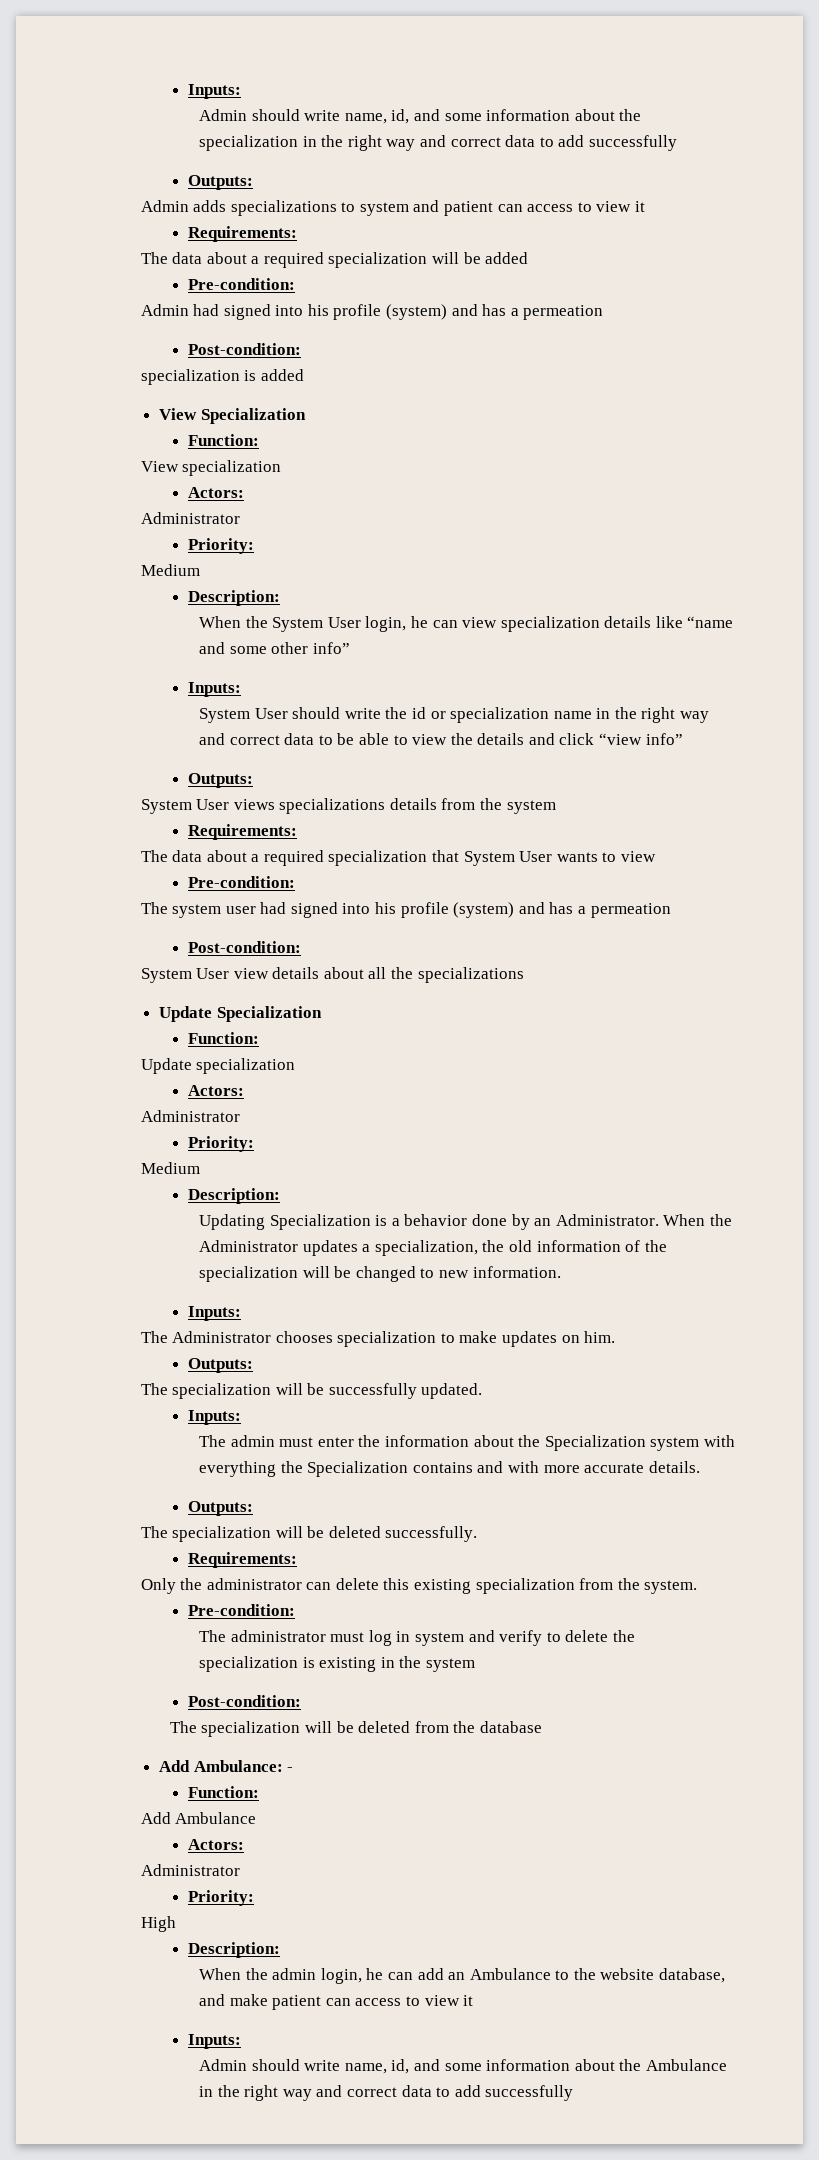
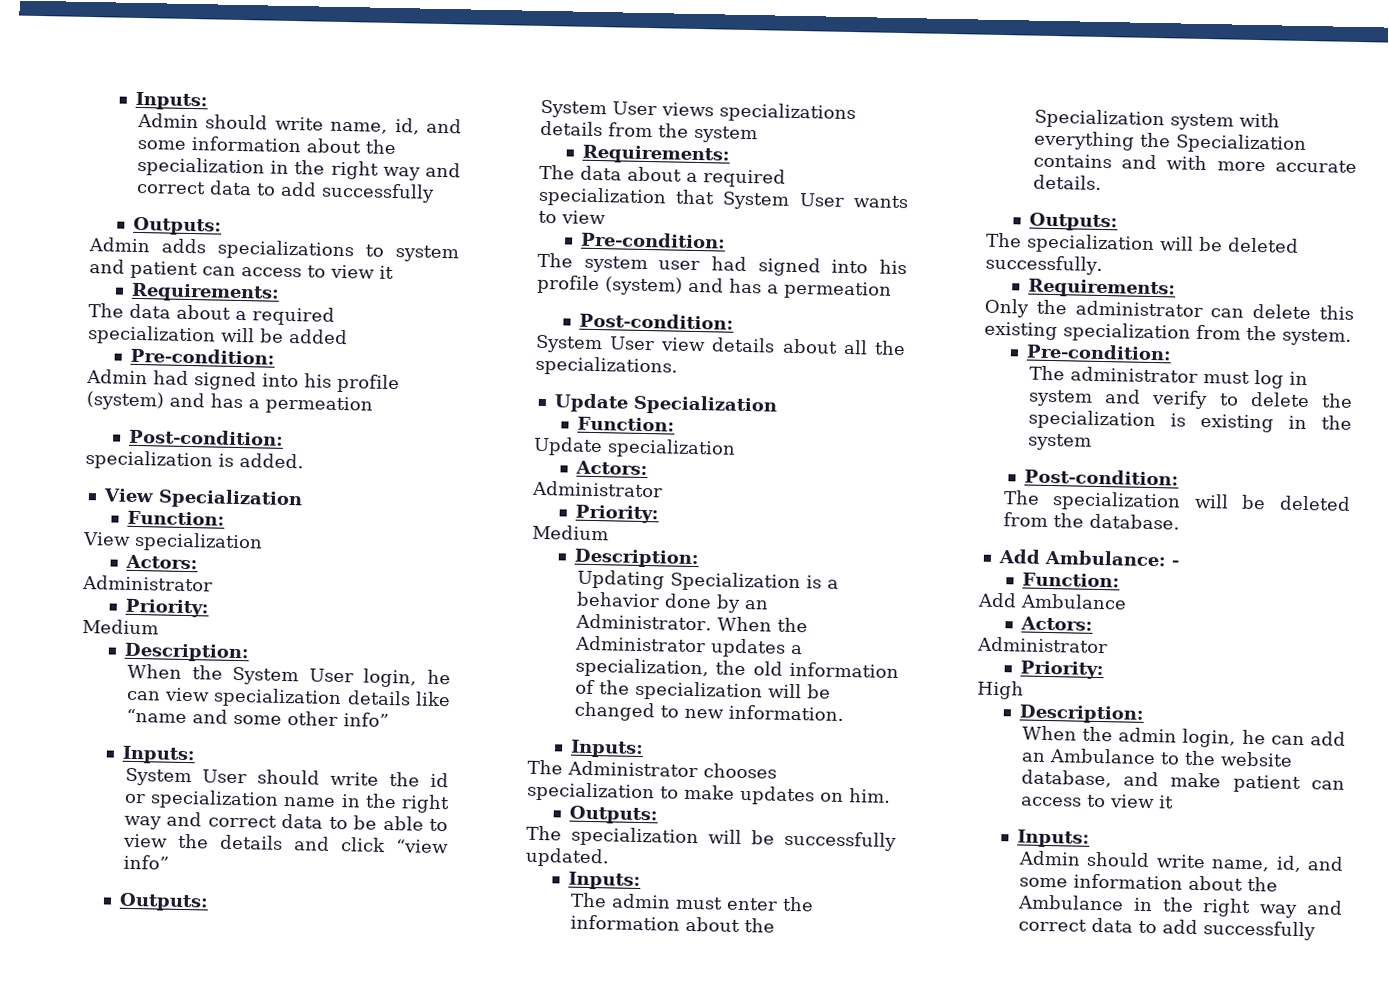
- specialization is added
+ specialization is added.
- System User view details about all the specializations
+ System User view details about all the specializations.
- The specialization will be deleted from the database
+ The specialization will be deleted from the database.

